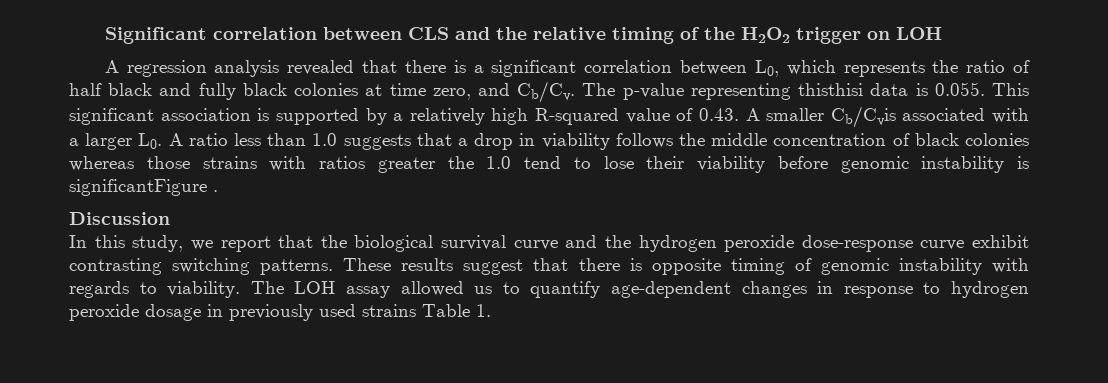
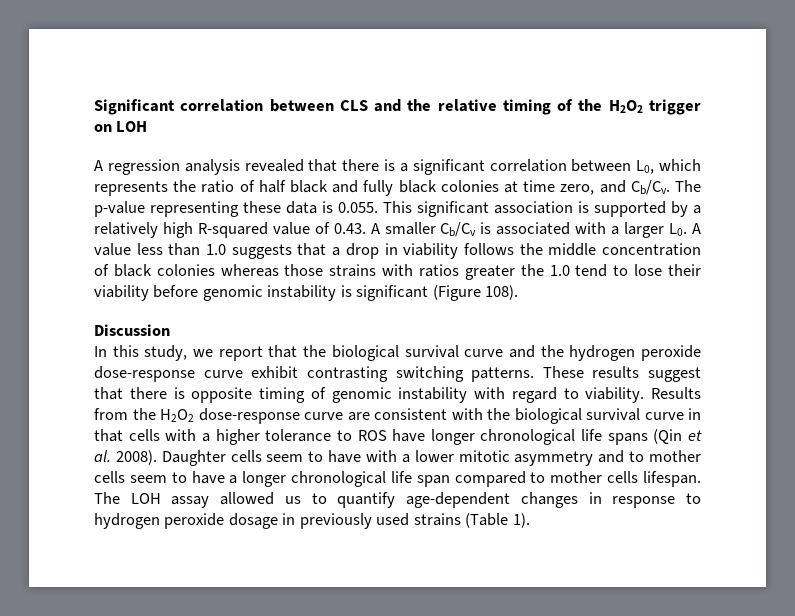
- The p-value representing thisthisi data is 0.055. This significant association is supported by a relatively high R-squared value of 0.43. A smaller Cb/Cvis associated with a larger L0. A ratio less than 1.0 suggests that a drop in viability follows the middle concentration of black colonies whereas those strains with ratios greater the 1.0 tend to lose their viability before genomic instability is significantFigure .
+ The p-value representing these data is 0.055. This significant association is supported by a relatively high R-squared value of 0.43. A smaller Cb/Cv is associated with a larger L0. A value less than 1.0 suggests that a drop in viability follows the middle concentration of black colonies whereas those strains with ratios greater the 1.0 tend to lose their viability before genomic instability is significant (Figure 108).
- These results suggest that there is opposite timing of genomic instability with regards to viability.
+ These results suggest that there is opposite timing of genomic instability with regard to viability.
+ Results from the H2O2 dose-response curve are consistent with the biological survival curve in that cells with a higher tolerance to ROS have longer chronological life spans (Qin et al. 2008). Daughter cells seem to have with a lower mitotic asymmetry and to mother cells seem to have a longer chronological life span compared to mother cells lifespan.
- The LOH assay allowed us to quantify age-dependent changes in response to hydrogen peroxide dosage in previously used strains Table 1.
+ The LOH assay allowed us to quantify age-dependent changes in response to hydrogen peroxide dosage in previously used strains (Table 1).

